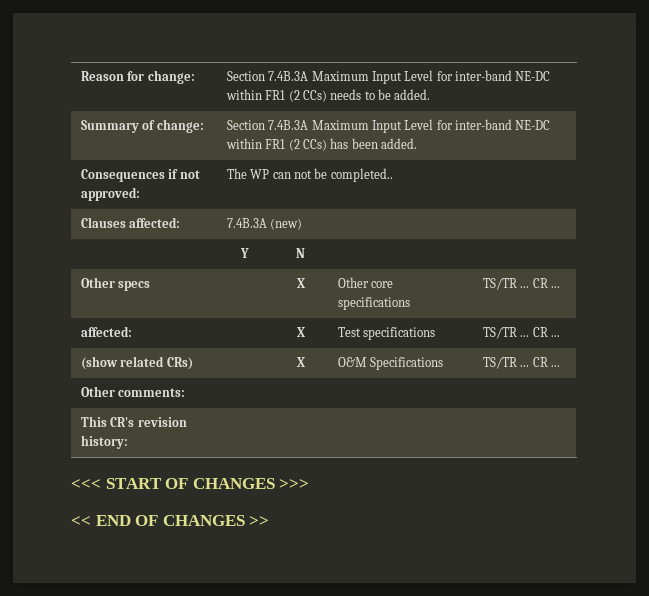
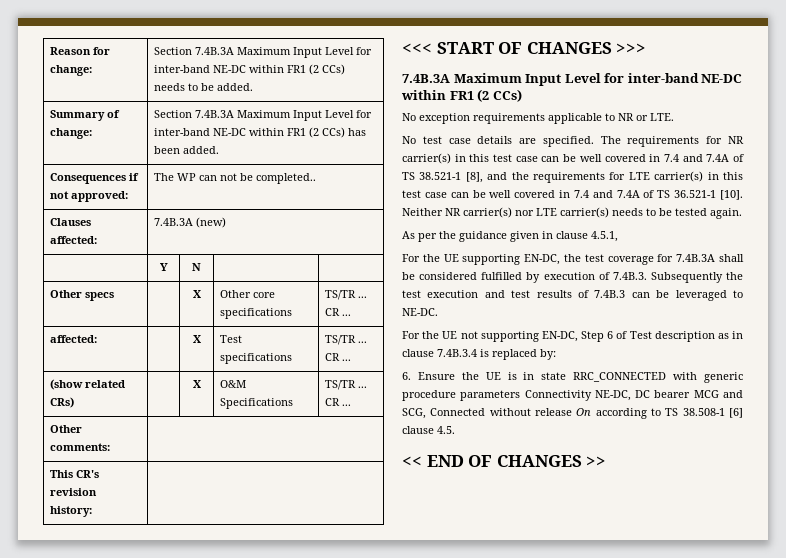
  <<< START OF CHANGES >>>
+ 7.4B.3A Maximum Input Level for inter-band NE-DC within FR1 (2 CCs)
+ No exception requirements applicable to NR or LTE.
+ No test case details are specified. The requirements for NR carrier(s) in this test case can be well covered in 7.4 and 7.4A of TS 38.521-1 [8], and the requirements for LTE carrier(s) in this test case can be well covered in 7.4 and 7.4A of TS 36.521-1 [10]. Neither NR carrier(s) nor LTE carrier(s) needs to be tested again.
+ As per the guidance given in clause 4.5.1,
+ For the UE supporting EN-DC, the test coverage for 7.4B.3A shall be considered fulfilled by execution of 7.4B.3. Subsequently the test execution and test results of 7.4B.3 can be leveraged to NE-DC.
+ For the UE not supporting EN-DC, Step 6 of Test description as in clause 7.4B.3.4 is replaced by:
+ 6. Ensure the UE is in state RRC_CONNECTED with generic procedure parameters Connectivity NE-DC, DC bearer MCG and SCG, Connected without release On according to TS 38.508-1 [6] clause 4.5.

